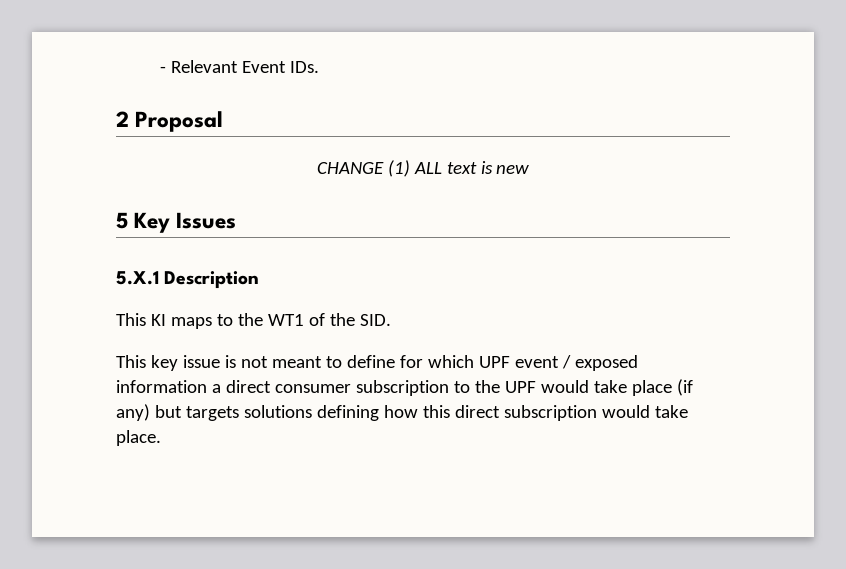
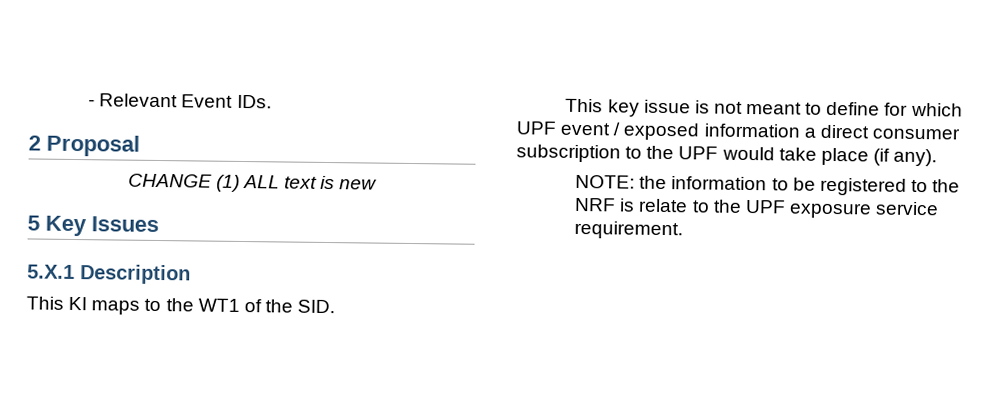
- This key issue is not meant to define for which UPF event / exposed information a direct consumer subscription to the UPF would take place (if any) but targets solutions defining how this direct subscription would take place.
+ This key issue is not meant to define for which UPF event / exposed information a direct consumer subscription to the UPF would take place (if any).
+ NOTE: the information to be registered to the NRF is relate to the UPF exposure service requirement.

